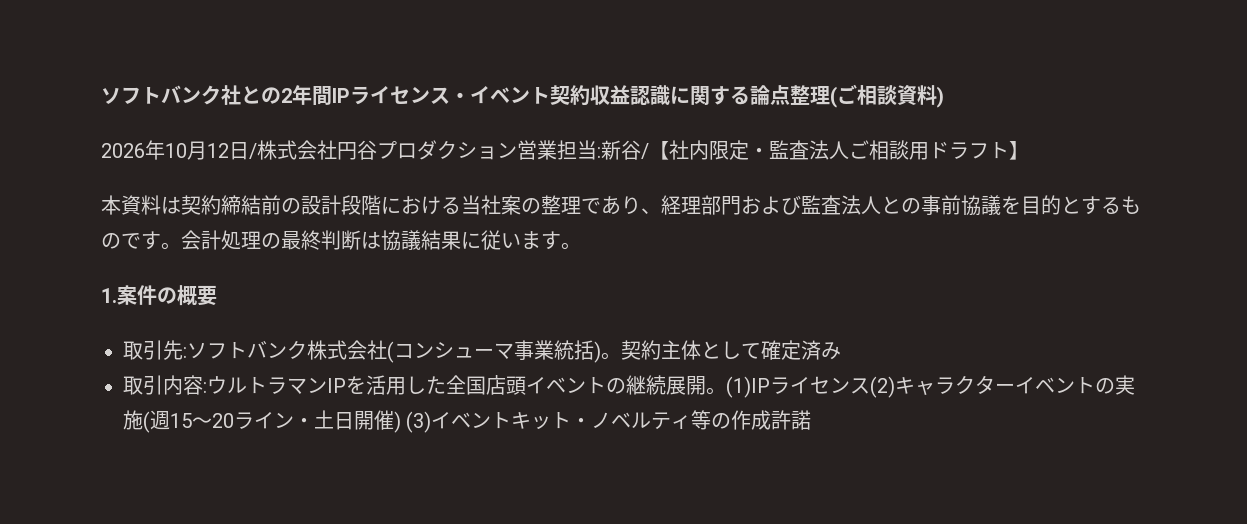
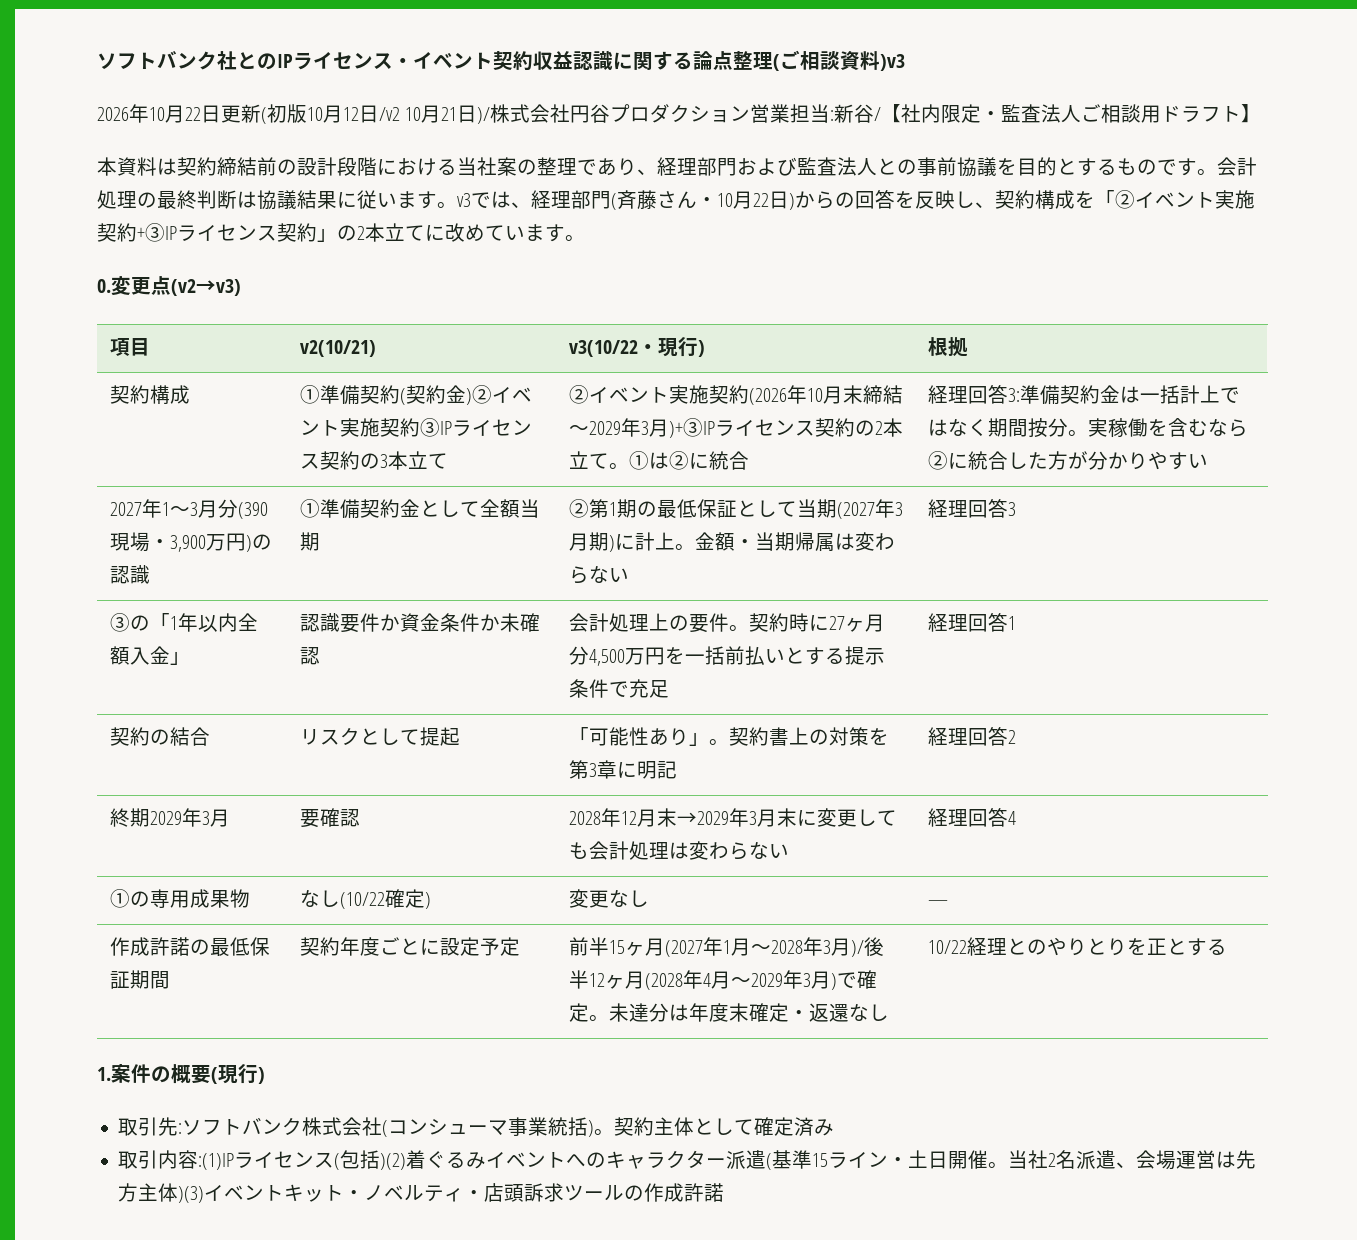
- ソフトバンク社との2年間IPライセンス・イベント契約収益認識に関する論点整理(ご相談資料)
+ ソフトバンク社とのIPライセンス・イベント契約収益認識に関する論点整理(ご相談資料)v3
- 2026年10月12日/株式会社円谷プロダクション営業担当:新谷/【社内限定・監査法人ご相談用ドラフト】
+ 2026年10月22日更新(初版10月12日/v2 10月21日)/株式会社円谷プロダクション営業担当:新谷/【社内限定・監査法人ご相談用ドラフト】
- 会計処理の最終判断は協議結果に従います。
+ 会計処理の最終判断は協議結果に従います。v3では、経理部門(斉藤さん・10月22日)からの回答を反映し、契約構成を「②イベント実施契約+③IPライセンス契約」の2本立てに改めています。
+ 0.変更点(v2→v3)
+ 項目 | v2(10/21) | v3(10/22・現行) | 根拠
+ 契約構成 | ①準備契約(契約金)②イベント実施契約③IPライセンス契約の3本立て | ②イベント実施契約(2026年10月末締結〜2029年3月)+③IPライセンス契約の2本立て。①は②に統合 | 経理回答3:準備契約金は一括計上ではなく期間按分。実稼働を含むなら②に統合した方が分かりやすい
+ 2027年1〜3月分(390現場・3,900万円)の認識 | ①準備契約金として全額当期 | ②第1期の最低保証として当期(2027年3月期)に計上。金額・当期帰属は変わらない | 経理回答3
+ ③の「1年以内全額入金」 | 認識要件か資金条件か未確認 | 会計処理上の要件。契約時に27ヶ月分4,500万円を一括前払いとする提示条件で充足 | 経理回答1
+ 契約の結合 | リスクとして提起 | 「可能性あり」。契約書上の対策を第3章に明記 | 経理回答2
+ 終期2029年3月 | 要確認 | 2028年12月末→2029年3月末に変更しても会計処理は変わらない | 経理回答4
+ ①の専用成果物 | なし(10/22確定) | 変更なし | —
+ 作成許諾の最低保証期間 | 契約年度ごとに設定予定 | 前半15ヶ月(2027年1月〜2028年3月)/後半12ヶ月(2028年4月〜2029年3月)で確定。未達分は年度末確定・返還なし | 10/22経理とのやりとりを正とする
- 1.案件の概要
+ 1.案件の概要(現行)
- 取引内容:ウルトラマンIPを活用した全国店頭イベントの継続展開。(1)IPライセンス(2)キャラクターイベントの実施(週15〜20ライン・土日開催) (3)イベントキット・ノベルティ等の作成許諾
+ 取引内容:(1)IPライセンス(包括)(2)着ぐるみイベントへのキャラクター派遣(基準15ライン・土日開催。当社2名派遣、会場運営は先方主体)(3)イベントキット・ノベルティ・店頭訴求ツールの作成許諾

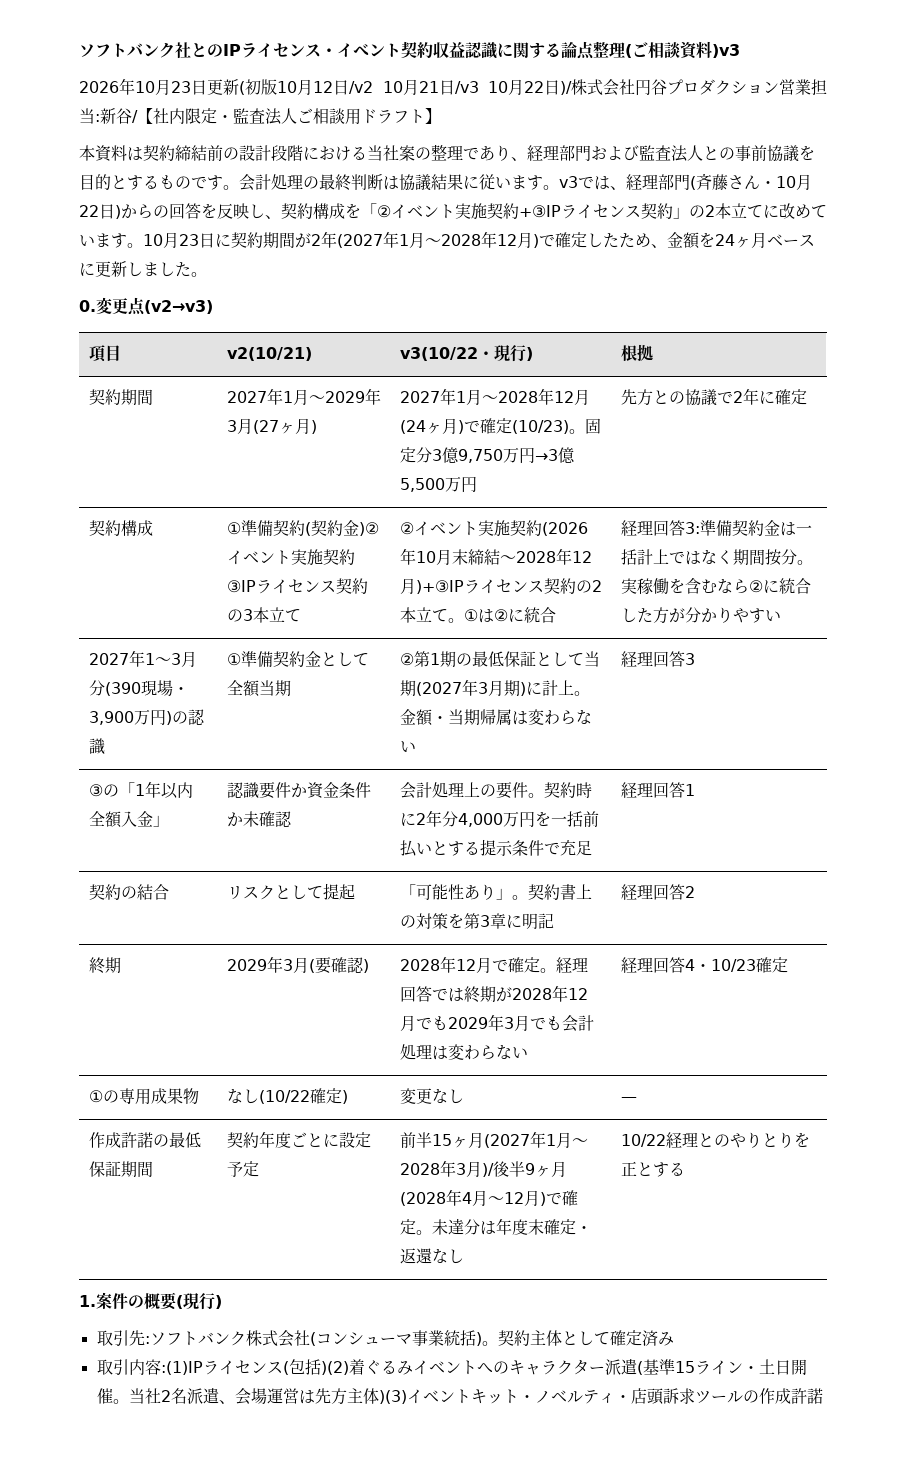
- 2026年10月22日更新(初版10月12日/v2 10月21日)/株式会社円谷プロダクション営業担当:新谷/【社内限定・監査法人ご相談用ドラフト】
+ 2026年10月23日更新(初版10月12日/v2 10月21日/v3 10月22日)/株式会社円谷プロダクション営業担当:新谷/【社内限定・監査法人ご相談用ドラフト】
+ 10月23日に契約期間が2年(2027年1月〜2028年12月)で確定したため、金額を24ヶ月ベースに更新しました。
+ 契約期間 | 2027年1月〜2029年3月(27ヶ月) | 2027年1月〜2028年12月(24ヶ月)で確定(10/23)。固定分3億9,750万円→3億5,500万円 | 先方との協議で2年に確定
- ②イベント実施契約(2026年10月末締結〜2029年3月)+③IPライセンス契約の2本立て。
+ ②イベント実施契約(2026年10月末締結〜2028年12月)+③IPライセンス契約の2本立て。
- ③の「1年以内全額入金」 | 認識要件か資金条件か未確認 | 会計処理上の要件。契約時に27ヶ月分4,500万円を一括前払いとする提示条件で充足 | 経理回答1
+ ③の「1年以内全額入金」 | 認識要件か資金条件か未確認 | 会計処理上の要件。契約時に2年分4,000万円を一括前払いとする提示条件で充足 | 経理回答1
- 終期2029年3月 | 要確認 | 2028年12月末→2029年3月末に変更しても会計処理は変わらない | 経理回答4
+ 終期 | 2029年3月(要確認) | 2028年12月で確定。経理回答では終期が2028年12月でも2029年3月でも会計処理は変わらない | 経理回答4・10/23確定
- 前半15ヶ月(2027年1月〜2028年3月)/後半12ヶ月(2028年4月〜2029年3月)で確定。
+ 前半15ヶ月(2027年1月〜2028年3月)/後半9ヶ月(2028年4月〜12月)で確定。

